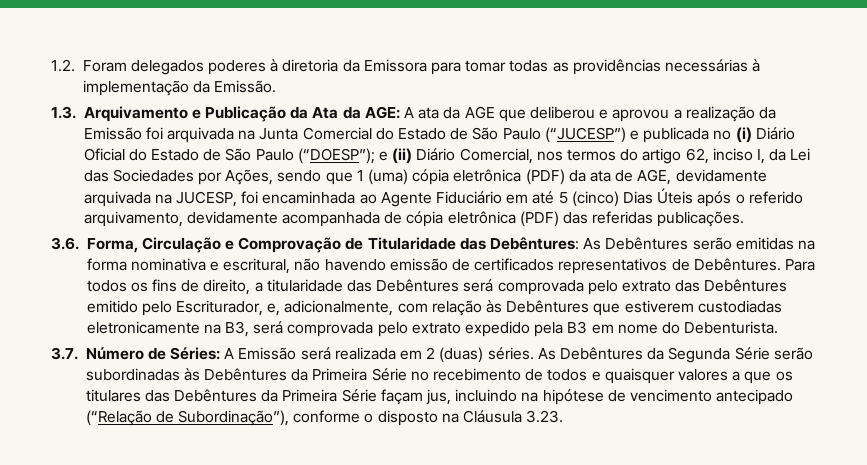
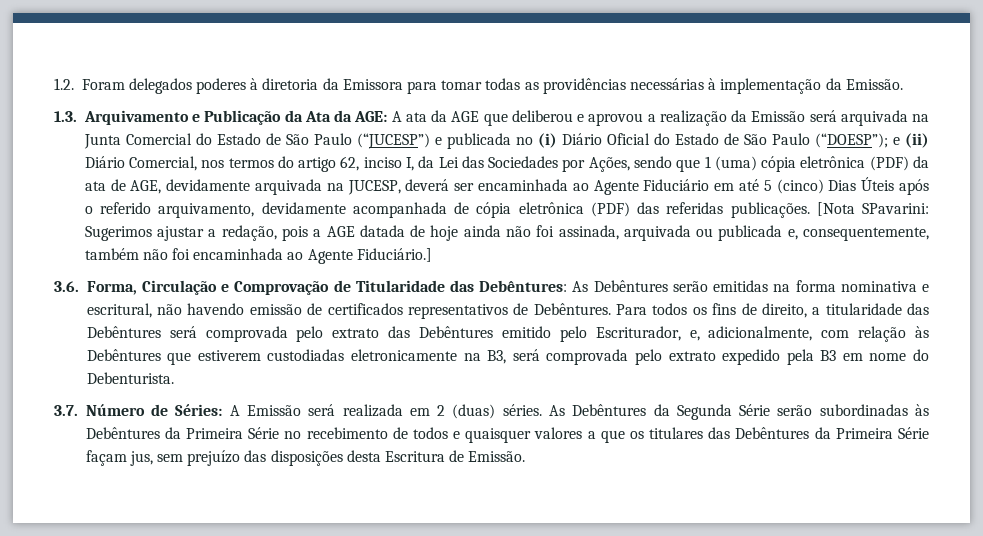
- A ata da AGE que deliberou e aprovou a realização da Emissão foi arquivada na Junta Comercial do Estado de São Paulo (“JUCESP”) e publicada no (i) Diário Oficial do Estado de São Paulo (“DOESP”);
+ A ata da AGE que deliberou e aprovou a realização da Emissão será arquivada na Junta Comercial do Estado de São Paulo (“JUCESP”) e publicada no (i) Diário Oficial do Estado de São Paulo (“DOESP”);
- e (ii) Diário Comercial, nos termos do artigo 62, inciso I, da Lei das Sociedades por Ações, sendo que 1 (uma) cópia eletrônica (PDF) da ata de AGE, devidamente arquivada na JUCESP, foi encaminhada ao Agente Fiduciário em até 5 (cinco) Dias Úteis após o referido arquivamento, devidamente acompanhada de cópia eletrônica (PDF) das referidas publicações.
+ e (ii) Diário Comercial, nos termos do artigo 62, inciso I, da Lei das Sociedades por Ações, sendo que 1 (uma) cópia eletrônica (PDF) da ata de AGE, devidamente arquivada na JUCESP, deverá ser encaminhada ao Agente Fiduciário em até 5 (cinco) Dias Úteis após o referido arquivamento, devidamente acompanhada de cópia eletrônica (PDF) das referidas publicações. [Nota SPavarini: Sugerimos ajustar a redação, pois a AGE datada de hoje ainda não foi assinada, arquivada ou publicada e, consequentemente, também não foi encaminhada ao Agente Fiduciário.]
- As Debêntures da Segunda Série serão subordinadas às Debêntures da Primeira Série no recebimento de todos e quaisquer valores a que os titulares das Debêntures da Primeira Série façam jus, incluindo na hipótese de vencimento antecipado (“Relação de Subordinação”), conforme o disposto na Cláusula 3.23.
+ As Debêntures da Segunda Série serão subordinadas às Debêntures da Primeira Série no recebimento de todos e quaisquer valores a que os titulares das Debêntures da Primeira Série façam jus, sem prejuízo das disposições desta Escritura de Emissão.

